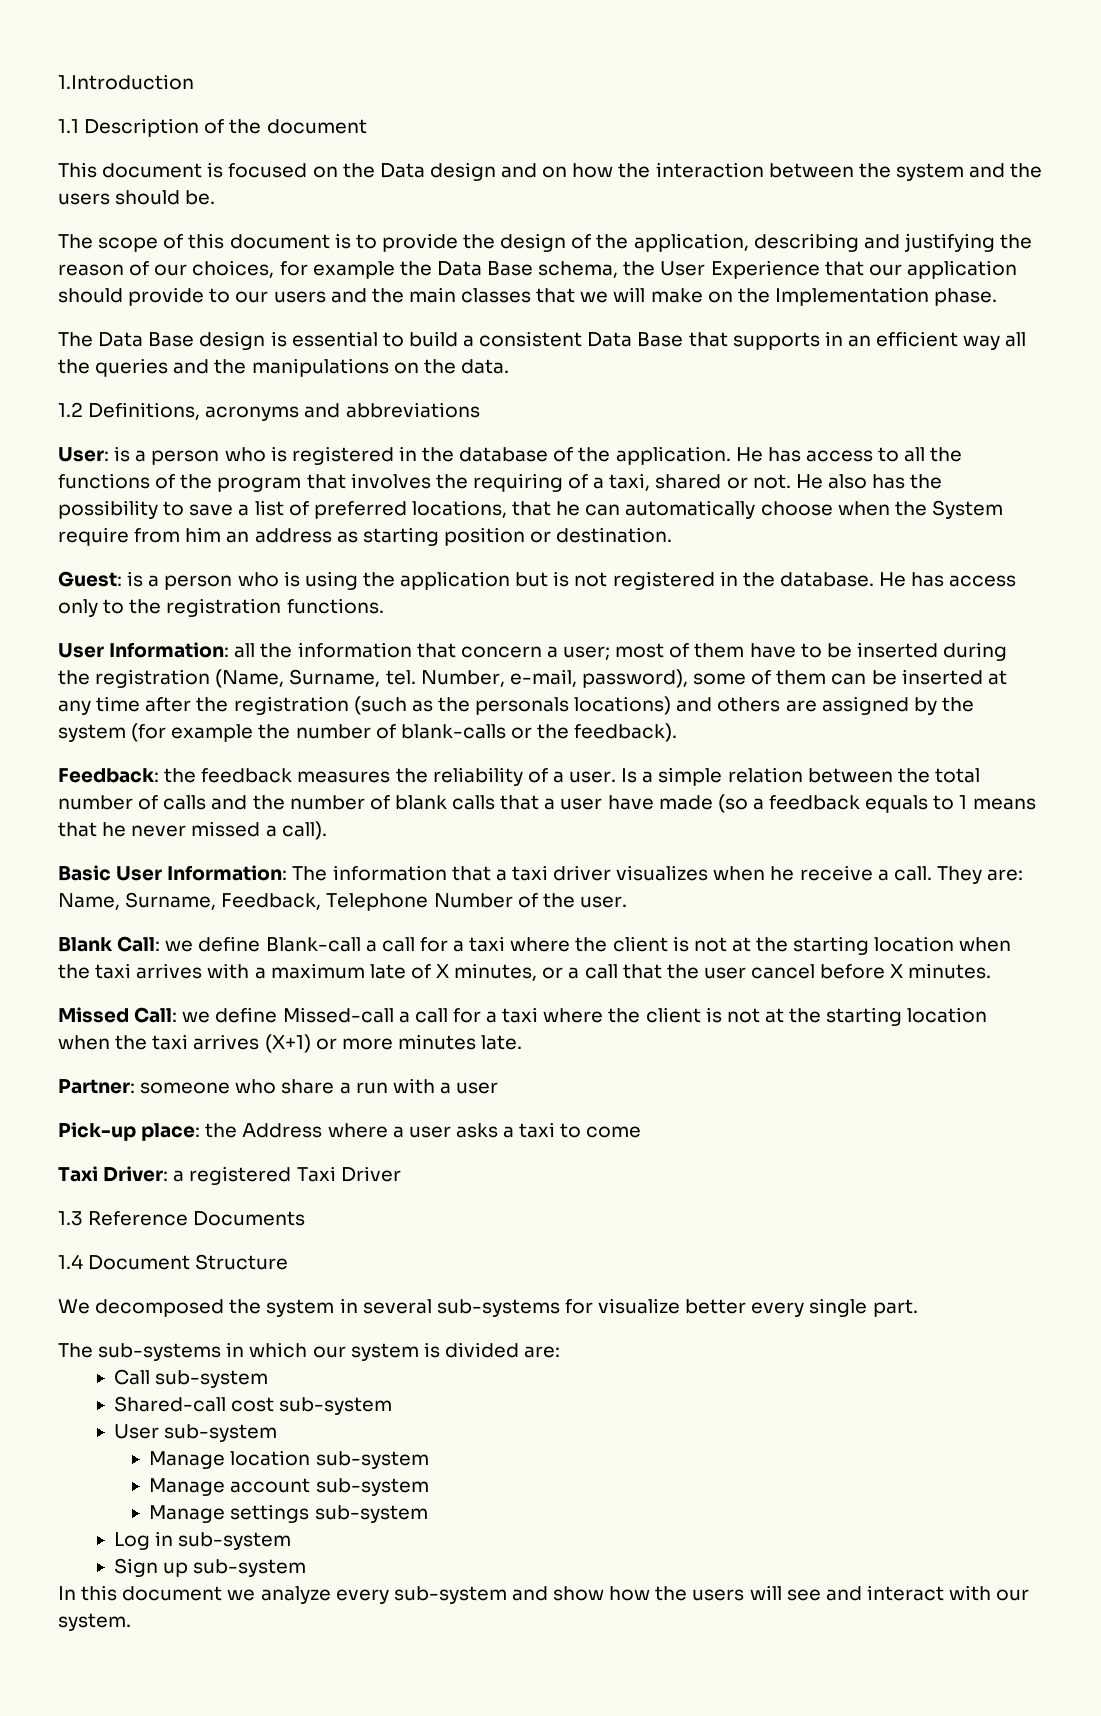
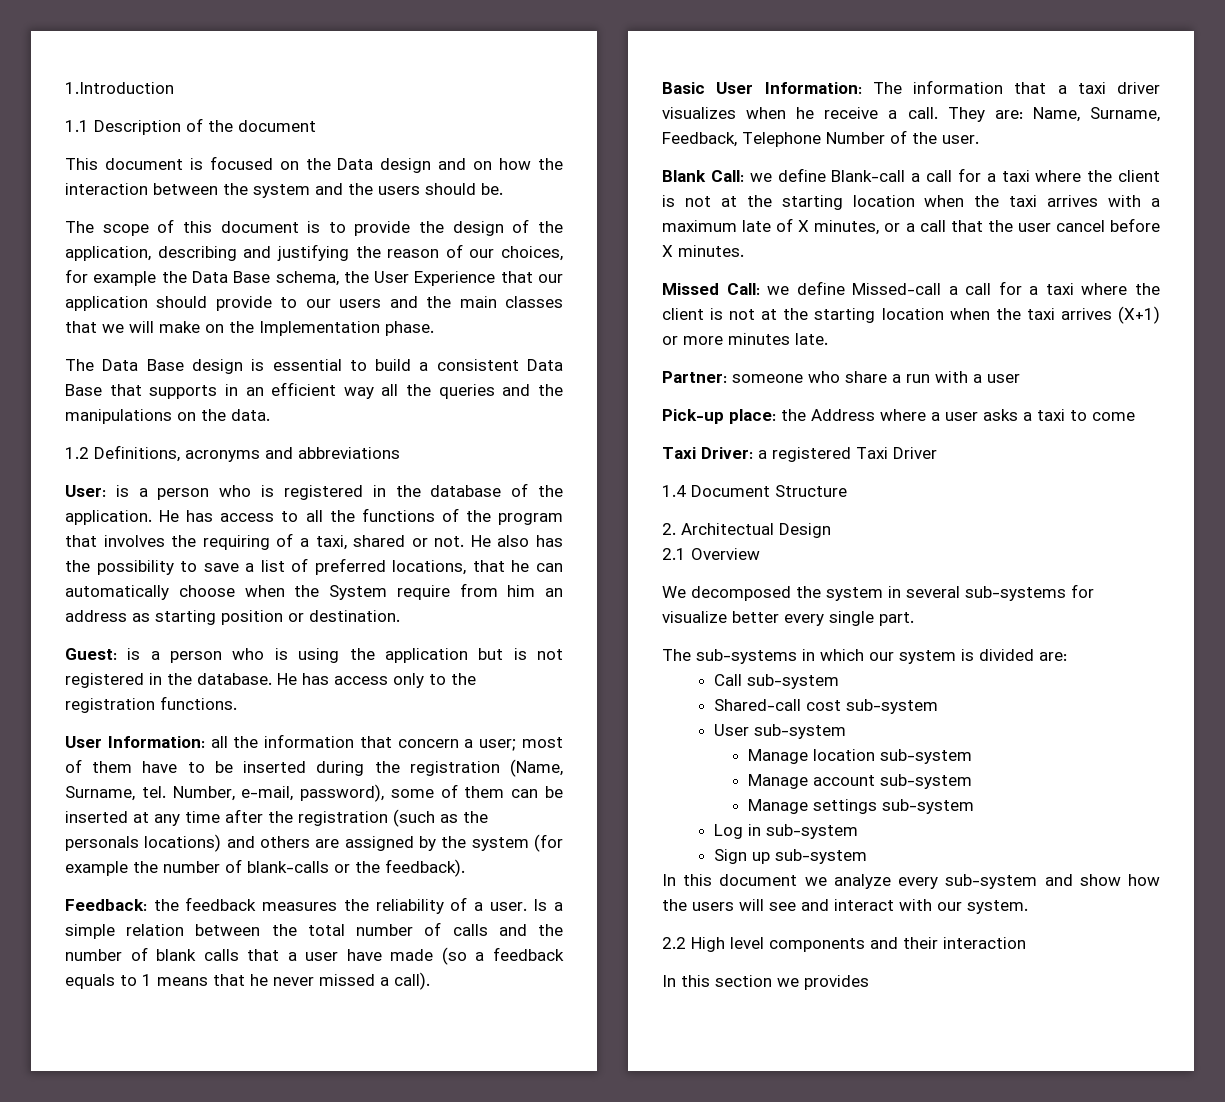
- 1.3 Reference Documents
+ 2. Architectual Design
+ 2.1 Overview
+ 2.2 High level components and their interaction
+ In this section we provides

